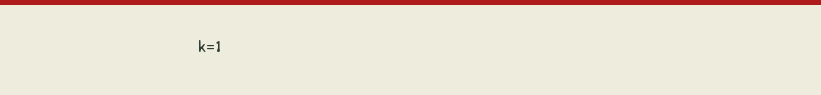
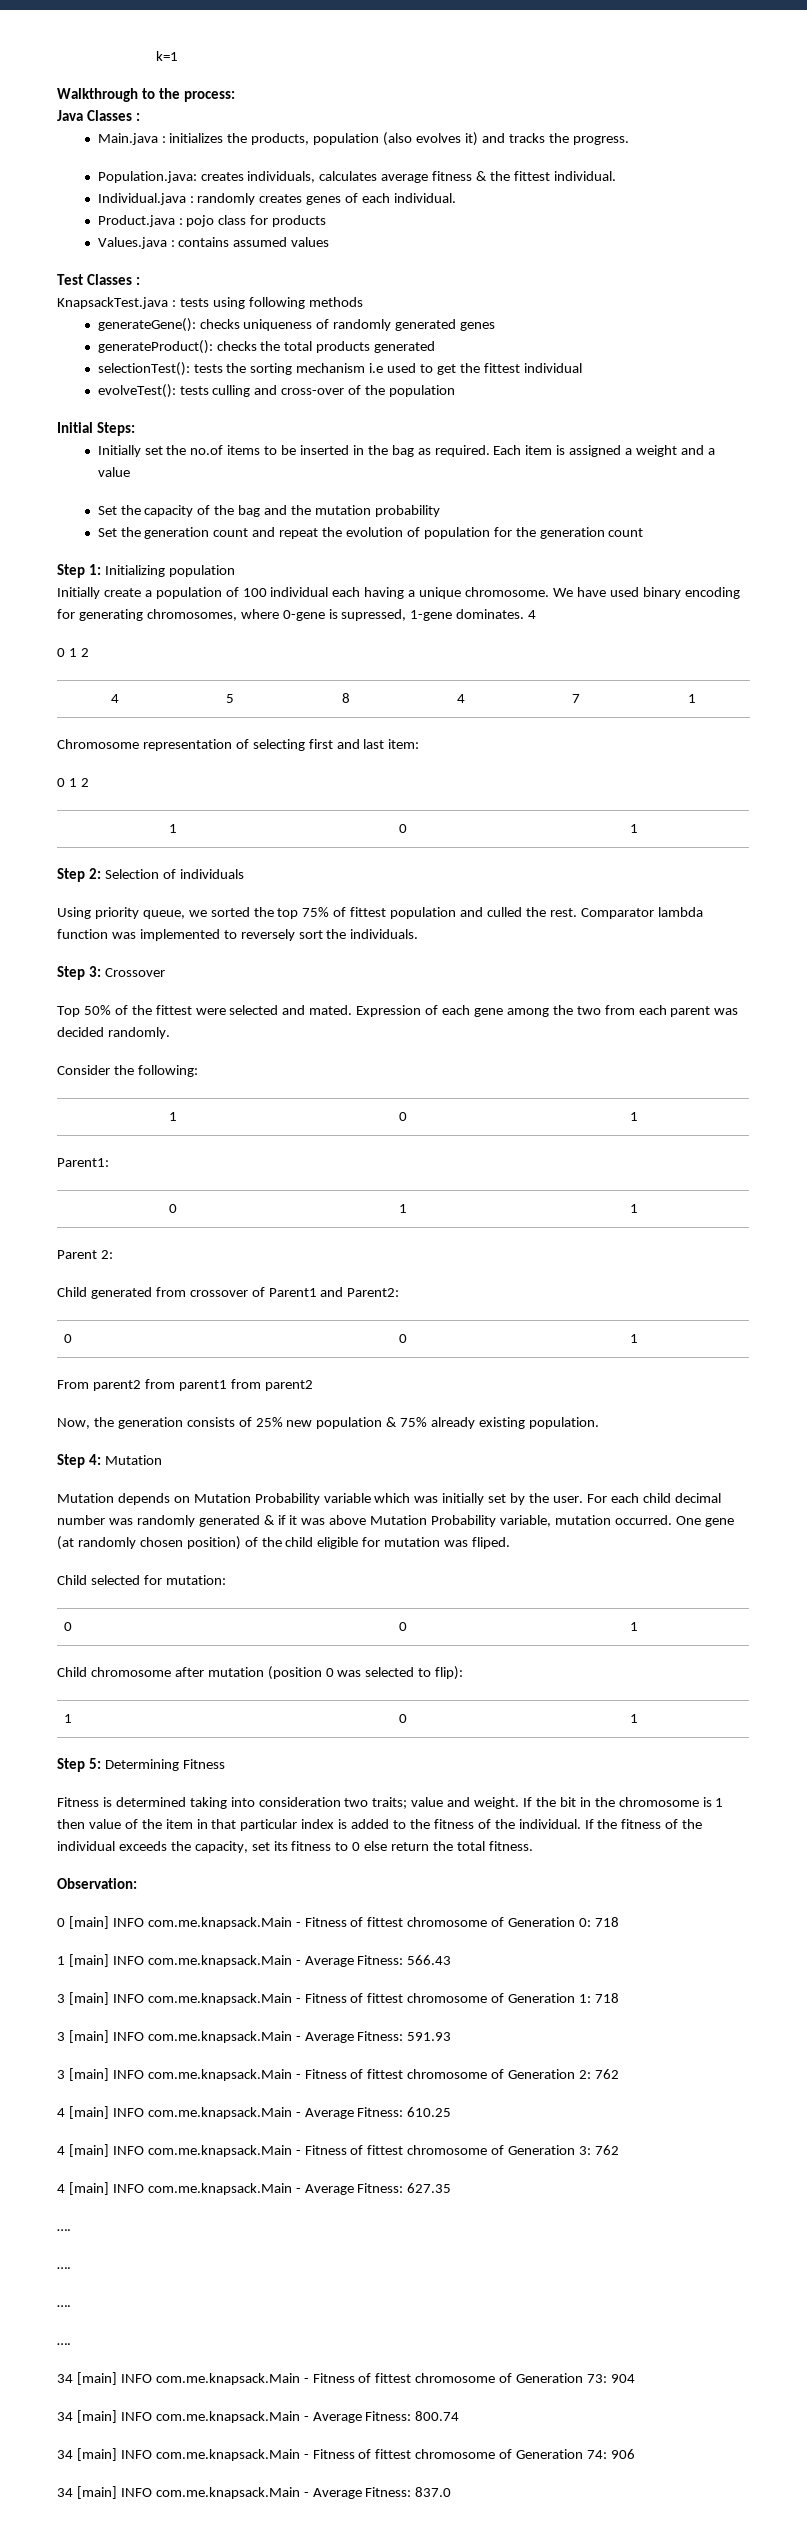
+ Walkthrough to the process:
+ Java Classes :
+ Main.java : initializes the products, population (also evolves it) and tracks the progress.
+ Population.java: creates individuals, calculates average fitness & the fittest individual.
+ Individual.java : randomly creates genes of each individual.
+ Product.java : pojo class for products
+ Values.java : contains assumed values
+ Test Classes :
+ KnapsackTest.java : tests using following methods
+ generateGene(): checks uniqueness of randomly generated genes
+ generateProduct(): checks the total products generated
+ selectionTest(): tests the sorting mechanism i.e used to get the fittest individual
+ evolveTest(): tests culling and cross-over of the population
+ Initial Steps:
+ Initially set the no.of items to be inserted in the bag as required. Each item is assigned a weight and a value
+ Set the capacity of the bag and the mutation probability
+ Set the generation count and repeat the evolution of population for the generation count
+ Step 1: Initializing population
+ Initially create a population of 100 individual each having a unique chromosome. We have used binary encoding for generating chromosomes, where 0-gene is supressed, 1-gene dominates. 4
+ 0 1 2
+ 4 | 5 | 8 | 4 | 7 | 1
+ Chromosome representation of selecting first and last item:
+ 0 1 2
+ 1 | 0 | 1
+ Step 2: Selection of individuals
+ Using priority queue, we sorted the top 75% of fittest population and culled the rest. Comparator lambda function was implemented to reversely sort the individuals.
+ Step 3: Crossover
+ Top 50% of the fittest were selected and mated. Expression of each gene among the two from each parent was decided randomly.
+ Consider the following:
+ 1 | 0 | 1
+ Parent1:
+ 0 | 1 | 1
+ Parent 2:
+ Child generated from crossover of Parent1 and Parent2:
+ 0 | 0 | 1
+ From parent2 from parent1 from parent2
+ Now, the generation consists of 25% new population & 75% already existing population.
+ Step 4: Mutation
+ Mutation depends on Mutation Probability variable which was initially set by the user. For each child decimal number was randomly generated & if it was above Mutation Probability variable, mutation occurred. One gene (at randomly chosen position) of the child eligible for mutation was fliped.
+ Child selected for mutation:
+ 0 | 0 | 1
+ Child chromosome after mutation (position 0 was selected to flip):
+ 1 | 0 | 1
+ Step 5: Determining Fitness
+ Fitness is determined taking into consideration two traits; value and weight. If the bit in the chromosome is 1 then value of the item in that particular index is added to the fitness of the individual. If the fitness of the individual exceeds the capacity, set its fitness to 0 else return the total fitness.
+ Observation:
+ 0 [main] INFO com.me.knapsack.Main - Fitness of fittest chromosome of Generation 0: 718
+ 1 [main] INFO com.me.knapsack.Main - Average Fitness: 566.43
+ 3 [main] INFO com.me.knapsack.Main - Fitness of fittest chromosome of Generation 1: 718
+ 3 [main] INFO com.me.knapsack.Main - Average Fitness: 591.93
+ 3 [main] INFO com.me.knapsack.Main - Fitness of fittest chromosome of Generation 2: 762
+ 4 [main] INFO com.me.knapsack.Main - Average Fitness: 610.25
+ 4 [main] INFO com.me.knapsack.Main - Fitness of fittest chromosome of Generation 3: 762
+ 4 [main] INFO com.me.knapsack.Main - Average Fitness: 627.35
+ ….
+ ….
+ ….
+ ….
+ 34 [main] INFO com.me.knapsack.Main - Fitness of fittest chromosome of Generation 73: 904
+ 34 [main] INFO com.me.knapsack.Main - Average Fitness: 800.74
+ 34 [main] INFO com.me.knapsack.Main - Fitness of fittest chromosome of Generation 74: 906
+ 34 [main] INFO com.me.knapsack.Main - Average Fitness: 837.0

